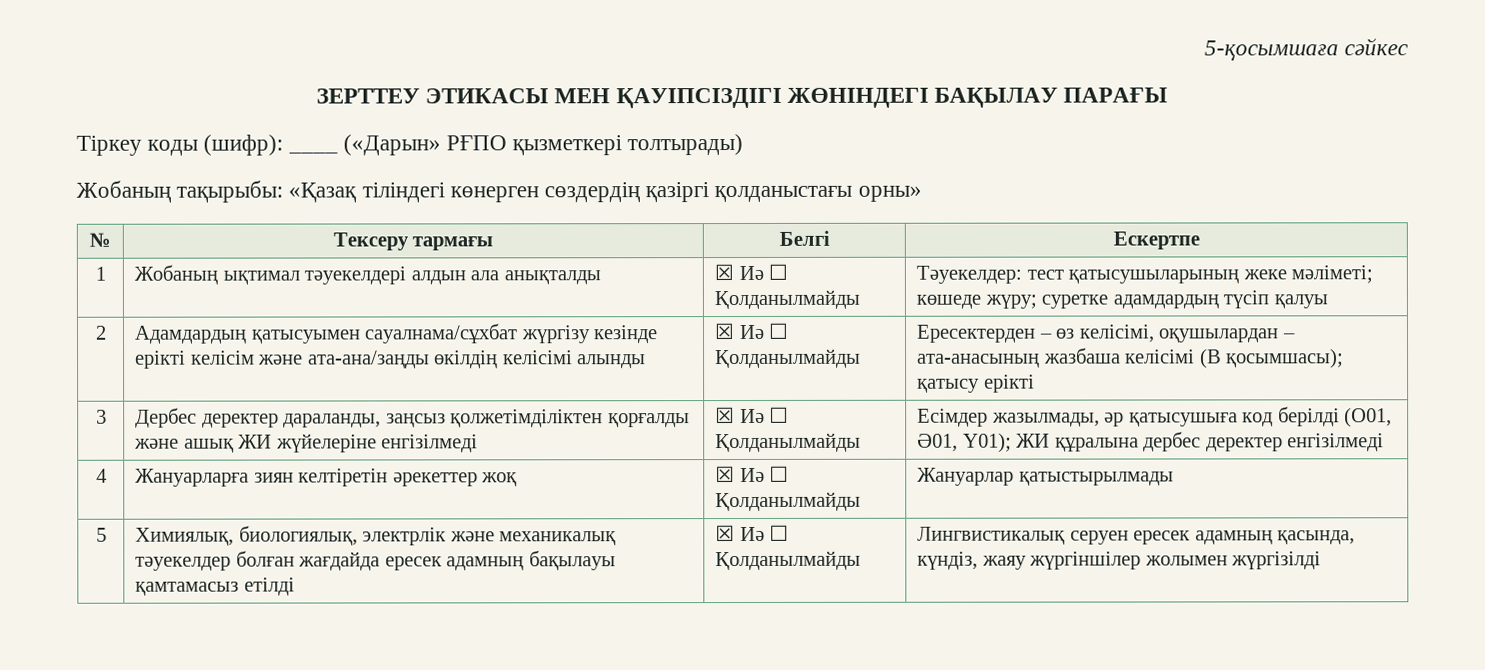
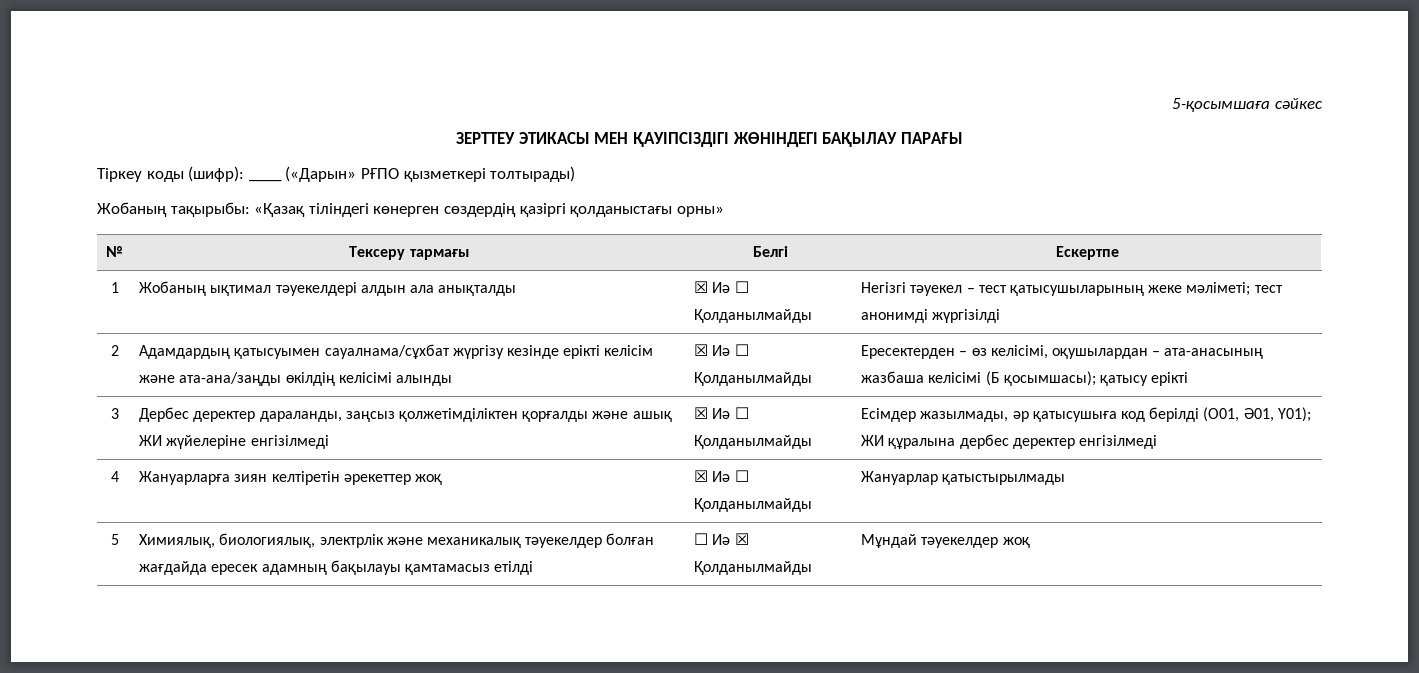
- 1 | Жобаның ықтимал тәуекелдері алдын ала анықталды | ☒ Иә ☐ Қолданылмайды | Тәуекелдер: тест қатысушыларының жеке мәліметі; көшеде жүру; суретке адамдардың түсіп қалуы
+ 1 | Жобаның ықтимал тәуекелдері алдын ала анықталды | ☒ Иә ☐ Қолданылмайды | Негізгі тәуекел – тест қатысушыларының жеке мәліметі; тест анонимді жүргізілді
- 2 | Адамдардың қатысуымен сауалнама/сұхбат жүргізу кезінде ерікті келісім және ата-ана/заңды өкілдің келісімі алынды | ☒ Иә ☐ Қолданылмайды | Ересектерден – өз келісімі, оқушылардан – ата-анасының жазбаша келісімі (В қосымшасы); қатысу ерікті
+ 2 | Адамдардың қатысуымен сауалнама/сұхбат жүргізу кезінде ерікті келісім және ата-ана/заңды өкілдің келісімі алынды | ☒ Иә ☐ Қолданылмайды | Ересектерден – өз келісімі, оқушылардан – ата-анасының жазбаша келісімі (Б қосымшасы); қатысу ерікті
- 5 | Химиялық, биологиялық, электрлік және механикалық тәуекелдер болған жағдайда ересек адамның бақылауы қамтамасыз етілді | ☒ Иә ☐ Қолданылмайды | Лингвистикалық серуен ересек адамның қасында, күндіз, жаяу жүргіншілер жолымен жүргізілді
+ 5 | Химиялық, биологиялық, электрлік және механикалық тәуекелдер болған жағдайда ересек адамның бақылауы қамтамасыз етілді | ☐ Иә ☒ Қолданылмайды | Мұндай тәуекелдер жоқ

